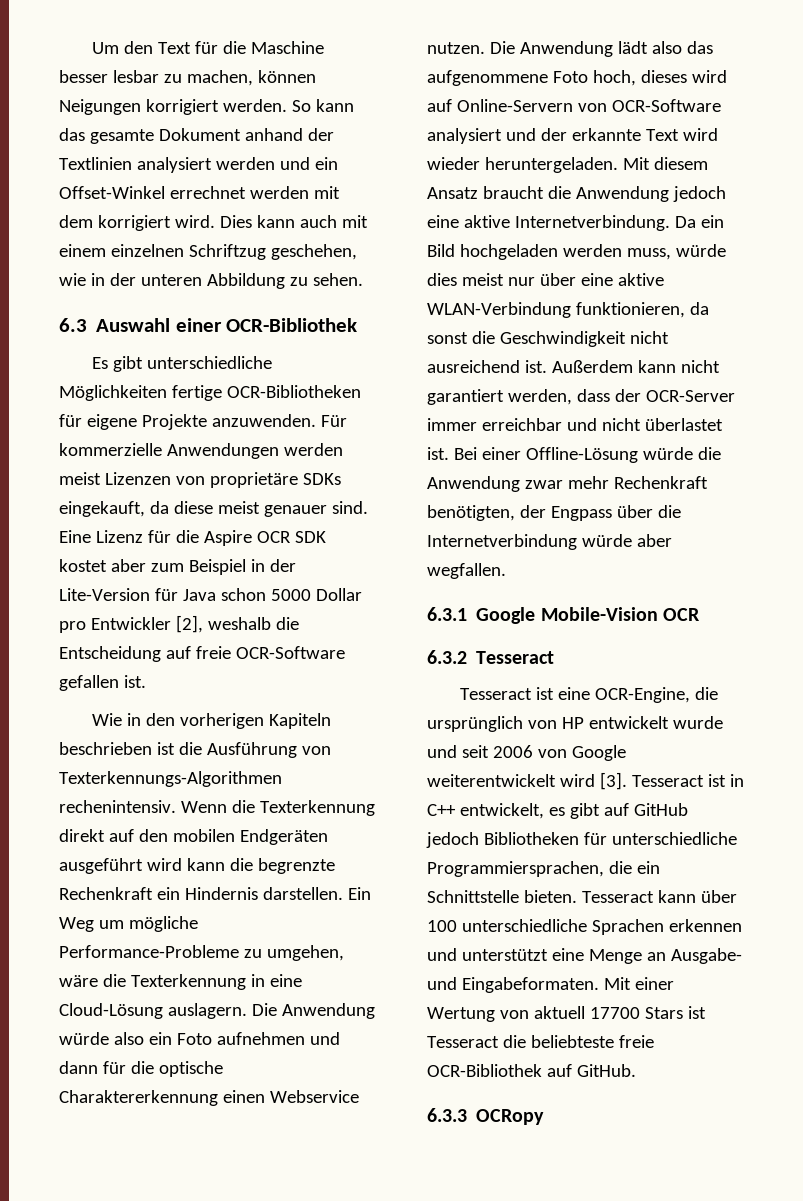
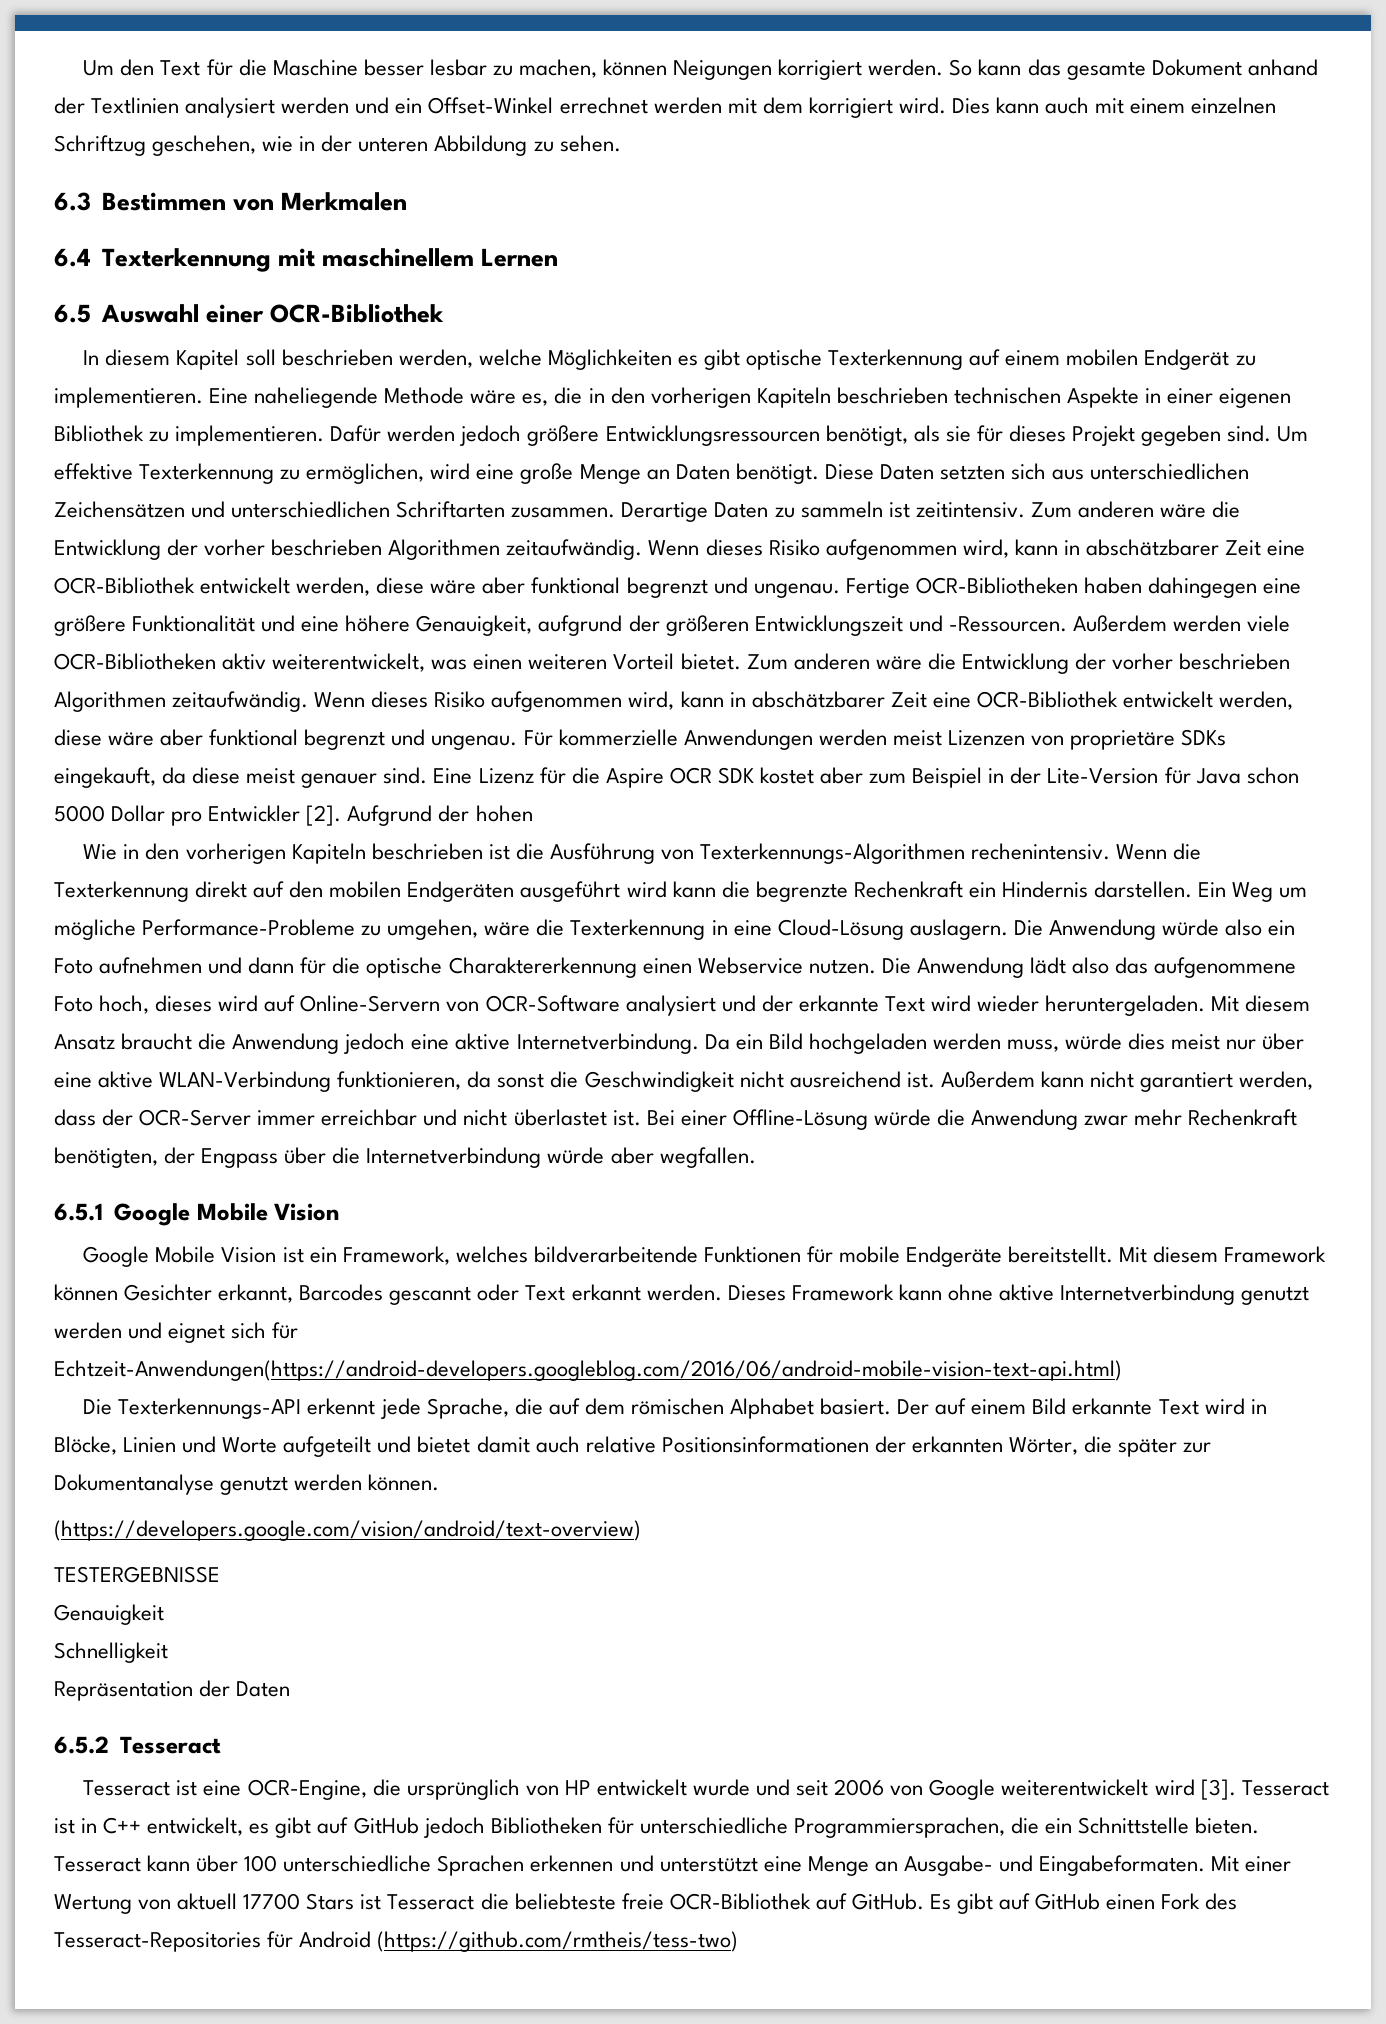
- 6.3 Auswahl einer OCR-Bibliothek
- Es gibt unterschiedliche Möglichkeiten fertige OCR-Bibliotheken für eigene Projekte anzuwenden.
+ 6.3 Bestimmen von Merkmalen
+ 6.4 Texterkennung mit maschinellem Lernen
+ 6.5 Auswahl einer OCR-Bibliothek
+ In diesem Kapitel soll beschrieben werden, welche Möglichkeiten es gibt optische Texterkennung auf einem mobilen Endgerät zu implementieren. Eine naheliegende Methode wäre es, die in den vorherigen Kapiteln beschrieben technischen Aspekte in einer eigenen Bibliothek zu implementieren. Dafür werden jedoch größere Entwicklungsressourcen benötigt, als sie für dieses Projekt gegeben sind. Um effektive Texterkennung zu ermöglichen, wird eine große Menge an Daten benötigt. Diese Daten setzten sich aus unterschiedlichen Zeichensätzen und unterschiedlichen Schriftarten zusammen. Derartige Daten zu sammeln ist zeitintensiv. Zum anderen wäre die Entwicklung der vorher beschrieben Algorithmen zeitaufwändig. Wenn dieses Risiko aufgenommen wird, kann in abschätzbarer Zeit eine OCR-Bibliothek entwickelt werden, diese wäre aber funktional begrenzt und ungenau. Fertige OCR-Bibliotheken haben dahingegen eine größere Funktionalität und eine höhere Genauigkeit, aufgrund der größeren Entwicklungszeit und -Ressourcen. Außerdem werden viele OCR-Bibliotheken aktiv weiterentwickelt, was einen weiteren Vorteil bietet. Zum anderen wäre die Entwicklung der vorher beschrieben Algorithmen zeitaufwändig. Wenn dieses Risiko aufgenommen wird, kann in abschätzbarer Zeit eine OCR-Bibliothek entwickelt werden, diese wäre aber funktional begrenzt und ungenau.
- Eine Lizenz für die Aspire OCR SDK kostet aber zum Beispiel in der Lite-Version für Java schon 5000 Dollar pro Entwickler [2], weshalb die Entscheidung auf freie OCR-Software gefallen ist.
+ Eine Lizenz für die Aspire OCR SDK kostet aber zum Beispiel in der Lite-Version für Java schon 5000 Dollar pro Entwickler [2]. Aufgrund der hohen
- 6.3.1 Google Mobile-Vision OCR
- 6.3.2 Tesseract
+ 6.5.1 Google Mobile Vision
+ Google Mobile Vision ist ein Framework, welches bildverarbeitende Funktionen für mobile Endgeräte bereitstellt. Mit diesem Framework können Gesichter erkannt, Barcodes gescannt oder Text erkannt werden. Dieses Framework kann ohne aktive Internetverbindung genutzt werden und eignet sich für Echtzeit-Anwendungen(https://android-developers.googleblog.com/2016/06/android-mobile-vision-text-api.html)
+ Die Texterkennungs-API erkennt jede Sprache, die auf dem römischen Alphabet basiert. Der auf einem Bild erkannte Text wird in Blöcke, Linien und Worte aufgeteilt und bietet damit auch relative Positionsinformationen der erkannten Wörter, die später zur Dokumentanalyse genutzt werden können.
+ (https://developers.google.com/vision/android/text-overview)
+ TESTERGEBNISSE
+ Genauigkeit
+ Schnelligkeit
+ Repräsentation der Daten
+ 6.5.2 Tesseract
- Mit einer Wertung von aktuell 17700 Stars ist Tesseract die beliebteste freie OCR-Bibliothek auf GitHub.
- 6.3.3 OCRopy
+ Mit einer Wertung von aktuell 17700 Stars ist Tesseract die beliebteste freie OCR-Bibliothek auf GitHub. Es gibt auf GitHub einen Fork des Tesseract-Repositories für Android (https://github.com/rmtheis/tess-two)

